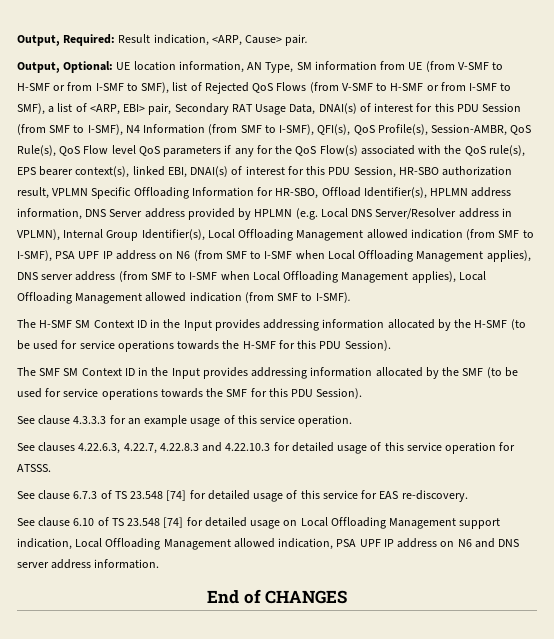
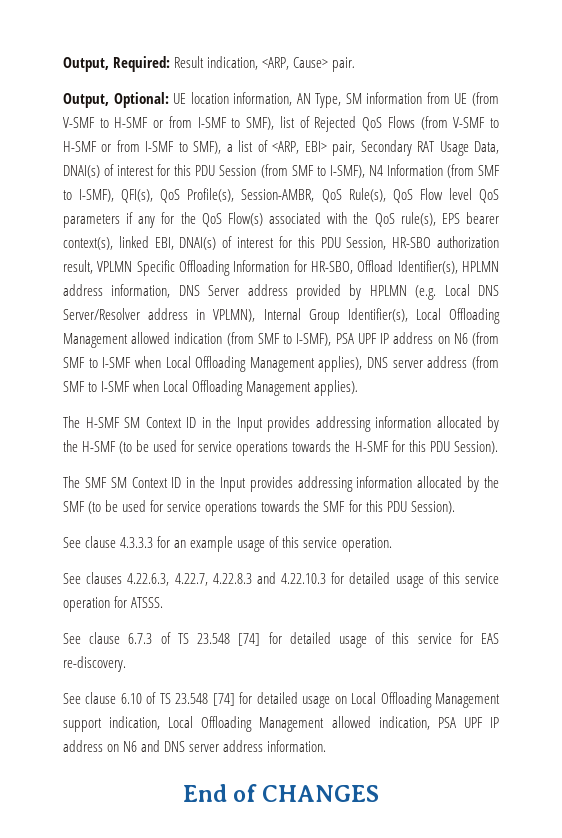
- UE location information, AN Type, SM information from UE (from V-SMF to H-SMF or from I-SMF to SMF), list of Rejected QoS Flows (from V-SMF to H-SMF or from I-SMF to SMF), a list of <ARP, EBI> pair, Secondary RAT Usage Data, DNAI(s) of interest for this PDU Session (from SMF to I-SMF), N4 Information (from SMF to I-SMF), QFI(s), QoS Profile(s), Session-AMBR, QoS Rule(s), QoS Flow level QoS parameters if any for the QoS Flow(s) associated with the QoS rule(s), EPS bearer context(s), linked EBI, DNAI(s) of interest for this PDU Session, HR-SBO authorization result, VPLMN Specific Offloading Information for HR-SBO, Offload Identifier(s), HPLMN address information, DNS Server address provided by HPLMN (e.g. Local DNS Server/Resolver address in VPLMN), Internal Group Identifier(s), Local Offloading Management allowed indication (from SMF to I-SMF), PSA UPF IP address on N6 (from SMF to I-SMF when Local Offloading Management applies), DNS server address (from SMF to I-SMF when Local Offloading Management applies), Local Offloading Management allowed indication (from SMF to I-SMF).
+ UE location information, AN Type, SM information from UE (from V-SMF to H-SMF or from I-SMF to SMF), list of Rejected QoS Flows (from V-SMF to H-SMF or from I-SMF to SMF), a list of <ARP, EBI> pair, Secondary RAT Usage Data, DNAI(s) of interest for this PDU Session (from SMF to I-SMF), N4 Information (from SMF to I-SMF), QFI(s), QoS Profile(s), Session-AMBR, QoS Rule(s), QoS Flow level QoS parameters if any for the QoS Flow(s) associated with the QoS rule(s), EPS bearer context(s), linked EBI, DNAI(s) of interest for this PDU Session, HR-SBO authorization result, VPLMN Specific Offloading Information for HR-SBO, Offload Identifier(s), HPLMN address information, DNS Server address provided by HPLMN (e.g. Local DNS Server/Resolver address in VPLMN), Internal Group Identifier(s), Local Offloading Management allowed indication (from SMF to I-SMF), PSA UPF IP address on N6 (from SMF to I-SMF when Local Offloading Management applies), DNS server address (from SMF to I-SMF when Local Offloading Management applies).

